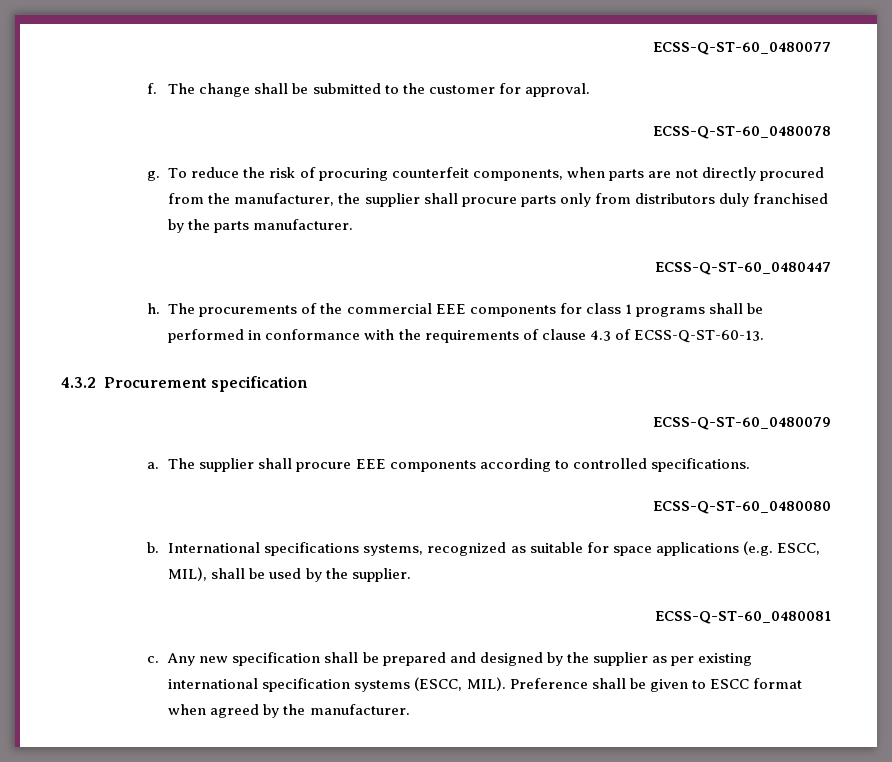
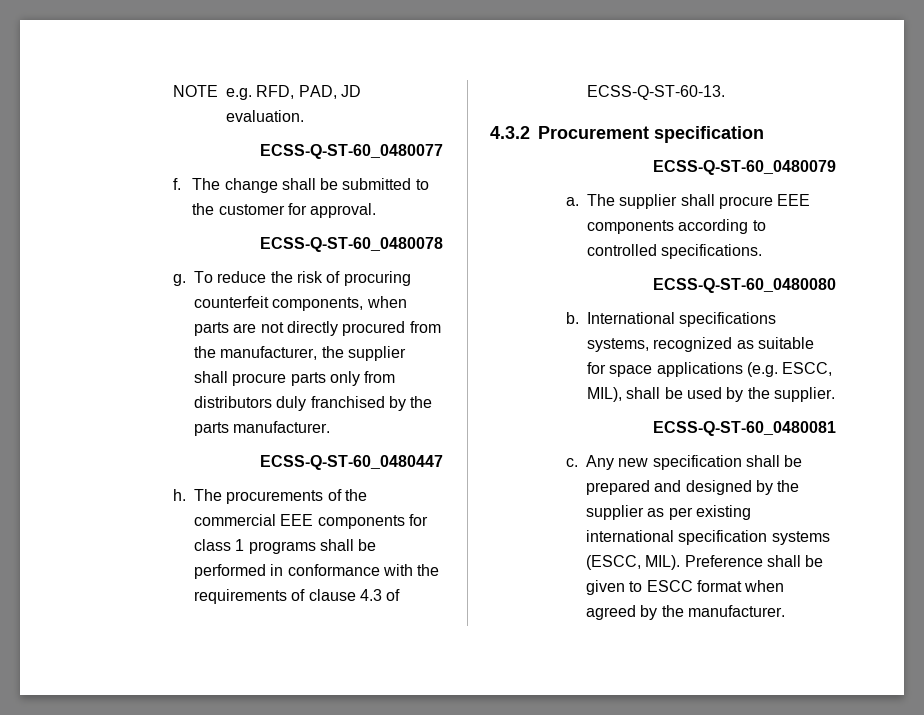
+ NOTE e.g. RFD, PAD, JD evaluation.

